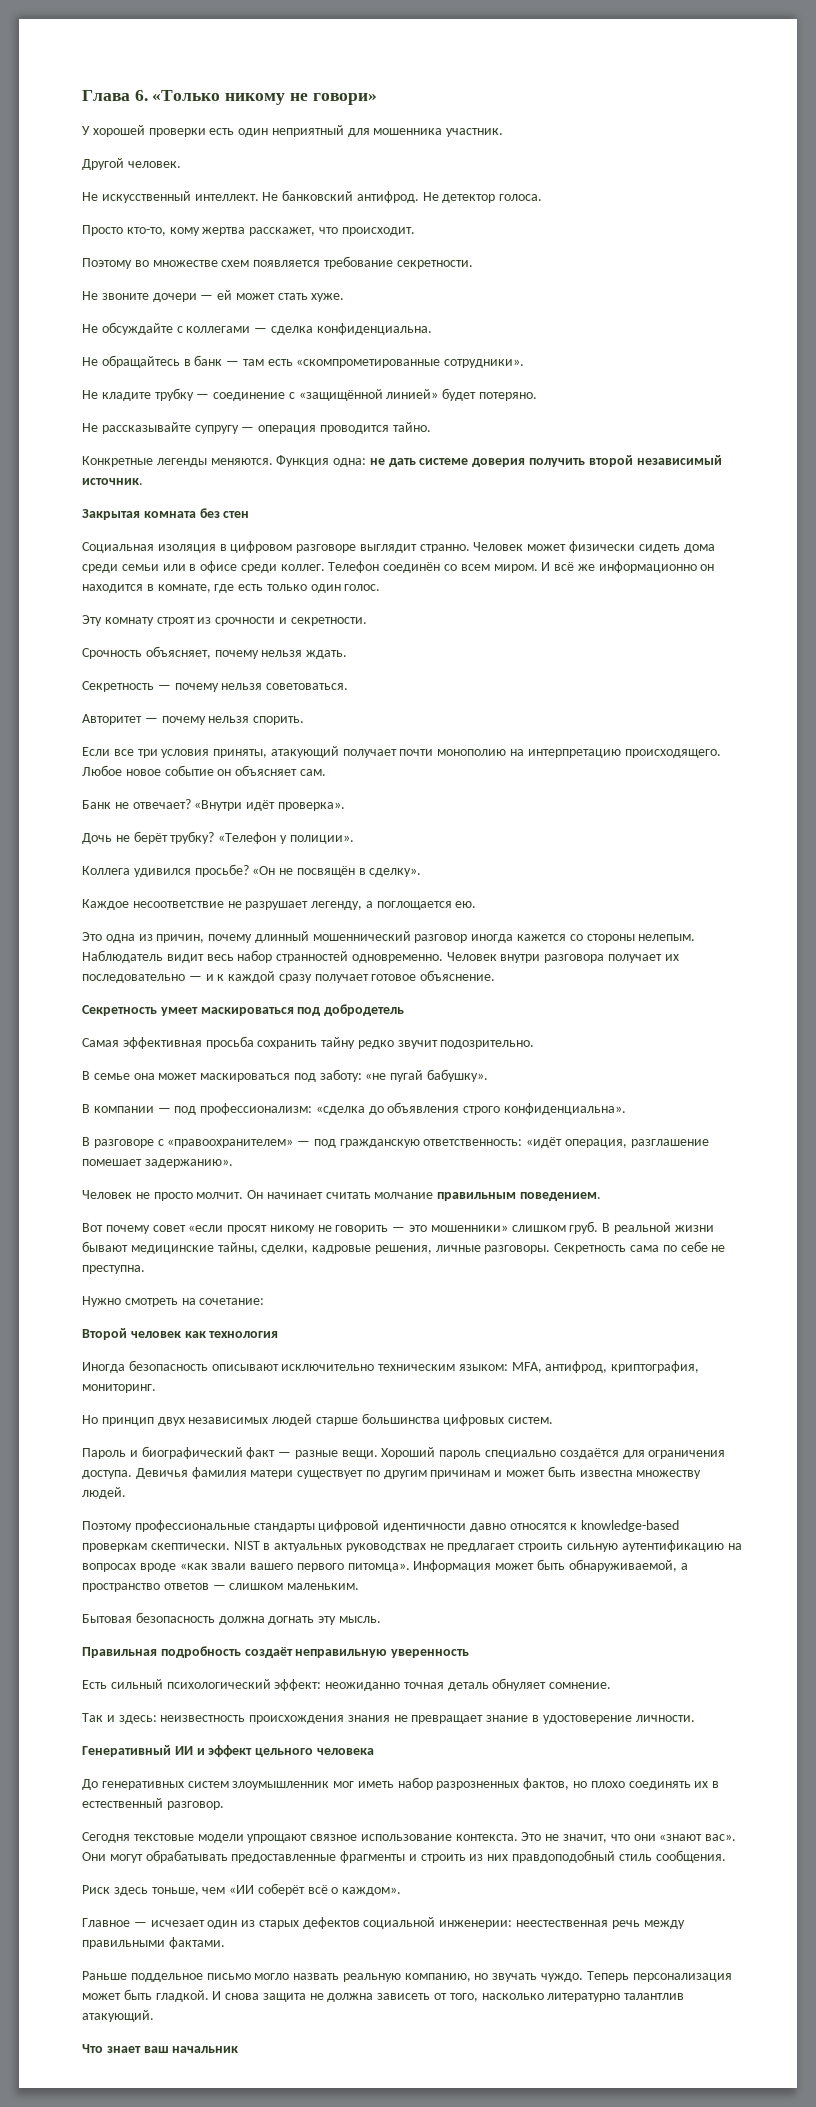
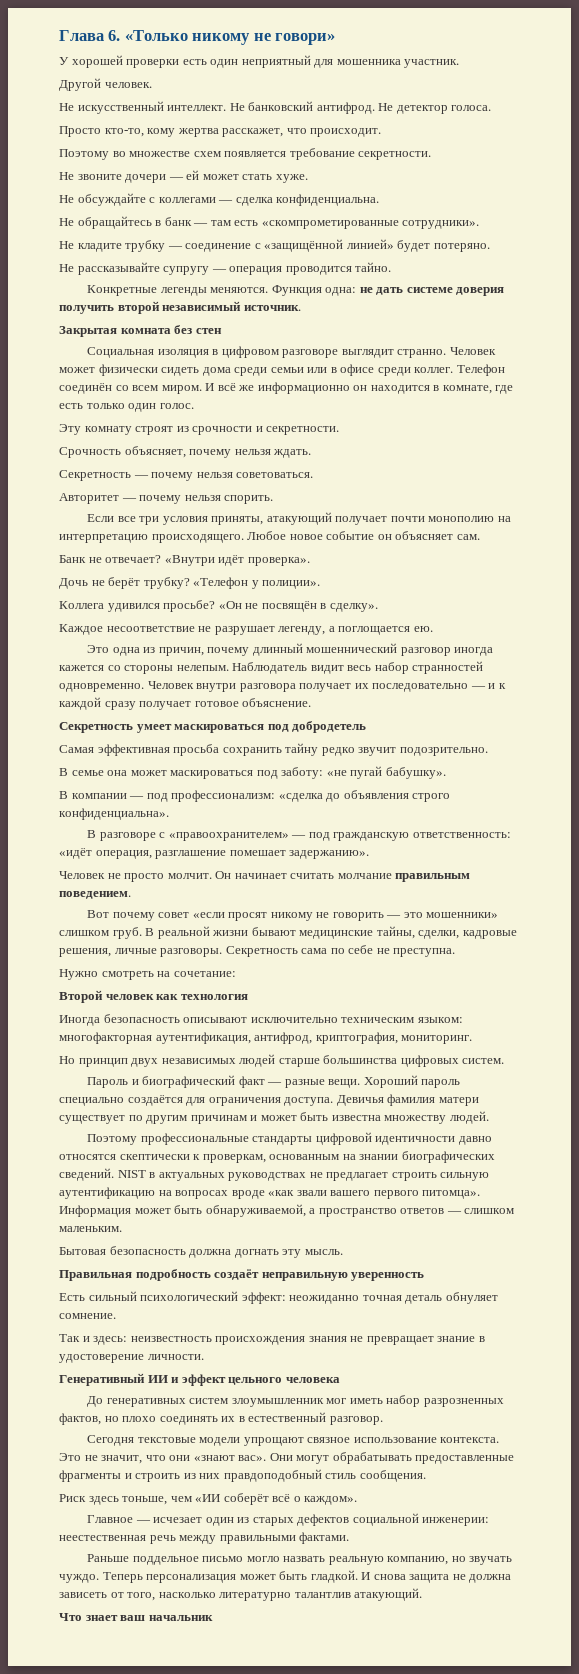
- Иногда безопасность описывают исключительно техническим языком: MFA, антифрод, криптография, мониторинг.
+ Иногда безопасность описывают исключительно техническим языком: многофакторная аутентификация, антифрод, криптография, мониторинг.
- Поэтому профессиональные стандарты цифровой идентичности давно относятся к knowledge-based проверкам скептически.
+ Поэтому профессиональные стандарты цифровой идентичности давно относятся скептически к проверкам, основанным на знании биографических сведений.

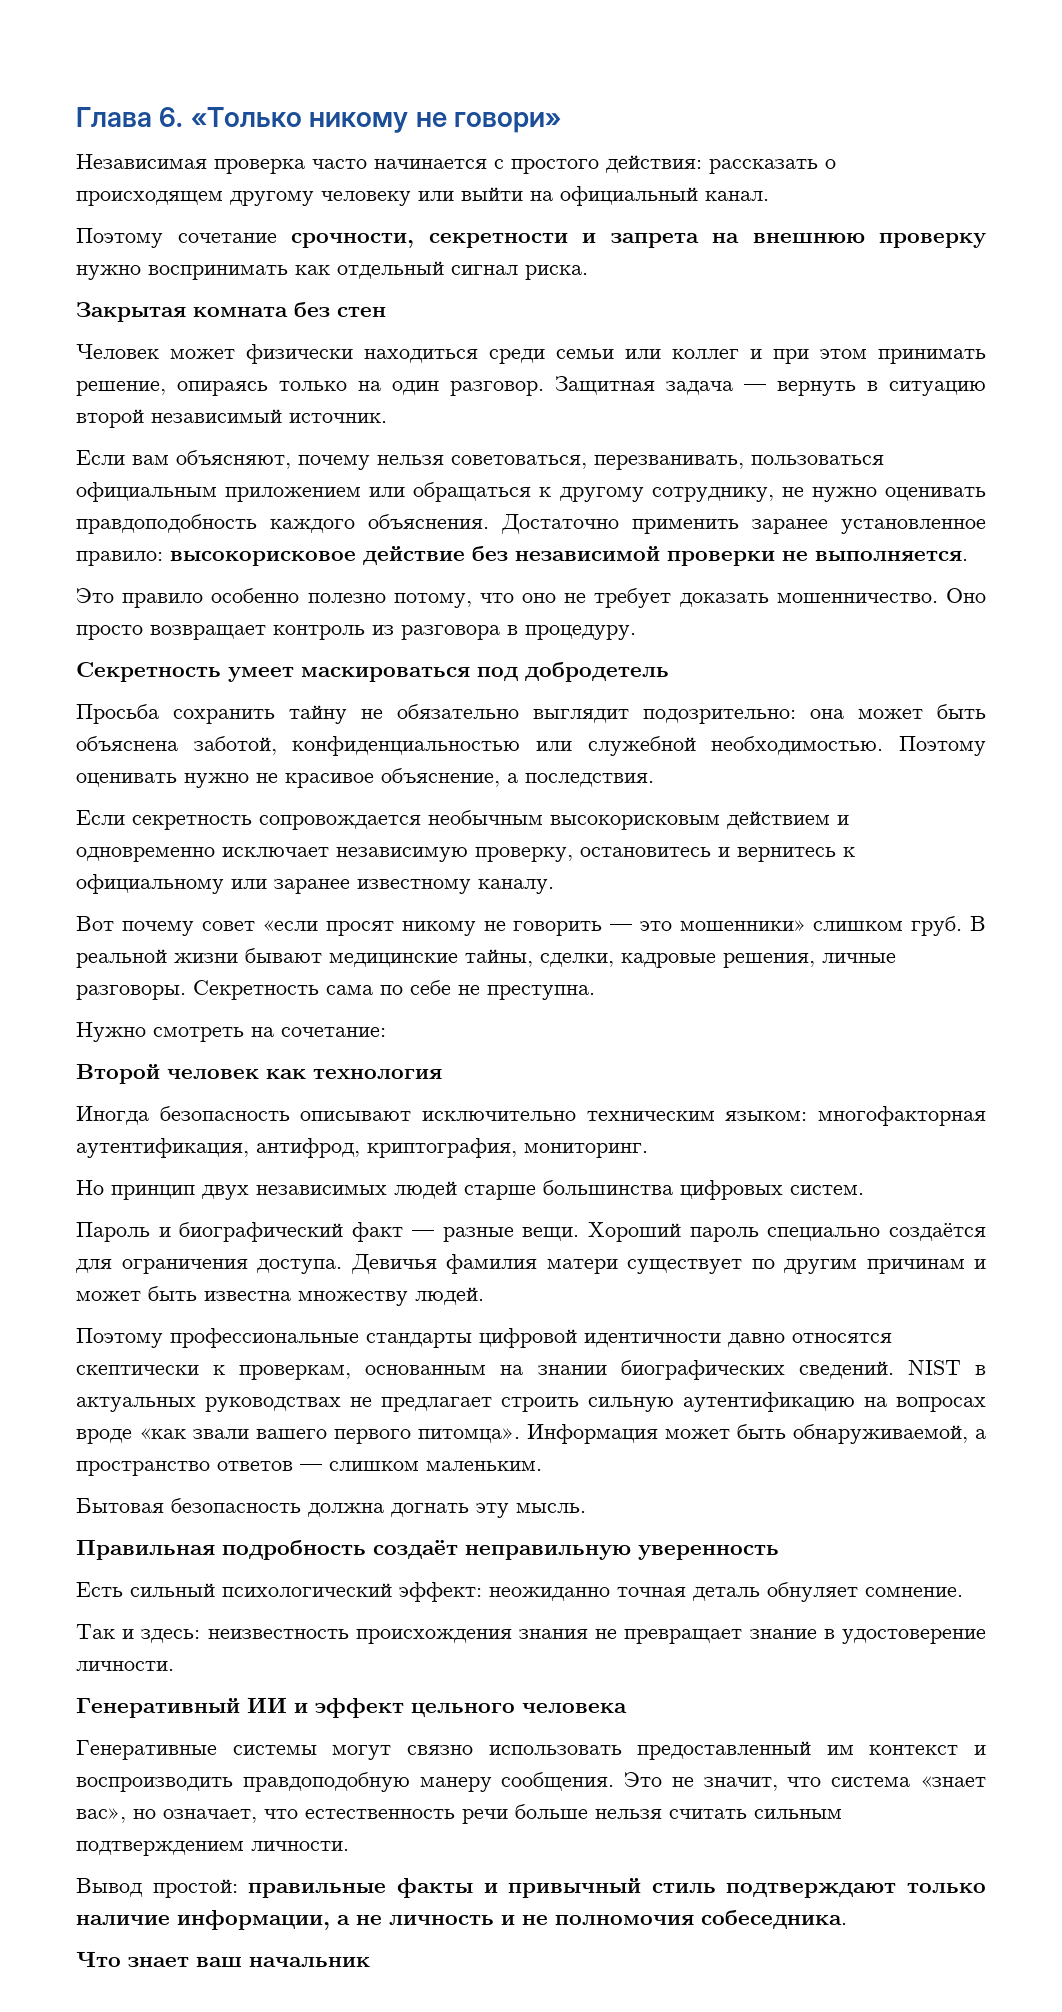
- У хорошей проверки есть один неприятный для мошенника участник.
- Другой человек.
- Не искусственный интеллект. Не банковский антифрод. Не детектор голоса.
- Просто кто-то, кому жертва расскажет, что происходит.
- Поэтому во множестве схем появляется требование секретности.
- Не звоните дочери — ей может стать хуже.
- Не обсуждайте с коллегами — сделка конфиденциальна.
- Не обращайтесь в банк — там есть «скомпрометированные сотрудники».
- Не кладите трубку — соединение с «защищённой линией» будет потеряно.
- Не рассказывайте супругу — операция проводится тайно.
- Конкретные легенды меняются. Функция одна: не дать системе доверия получить второй независимый источник.
+ Независимая проверка часто начинается с простого действия: рассказать о происходящем другому человеку или выйти на официальный канал.
+ Поэтому сочетание срочности, секретности и запрета на внешнюю проверку нужно воспринимать как отдельный сигнал риска.
  Закрытая комната без стен
- Социальная изоляция в цифровом разговоре выглядит странно. Человек может физически сидеть дома среди семьи или в офисе среди коллег. Телефон соединён со всем миром. И всё же информационно он находится в комнате, где есть только один голос.
- Эту комнату строят из срочности и секретности.
- Срочность объясняет, почему нельзя ждать.
- Секретность — почему нельзя советоваться.
- Авторитет — почему нельзя спорить.
- Если все три условия приняты, атакующий получает почти монополию на интерпретацию происходящего. Любое новое событие он объясняет сам.
- Банк не отвечает? «Внутри идёт проверка».
- Дочь не берёт трубку? «Телефон у полиции».
- Коллега удивился просьбе? «Он не посвящён в сделку».
- Каждое несоответствие не разрушает легенду, а поглощается ею.
- Это одна из причин, почему длинный мошеннический разговор иногда кажется со стороны нелепым. Наблюдатель видит весь набор странностей одновременно. Человек внутри разговора получает их последовательно — и к каждой сразу получает готовое объяснение.
+ Человек может физически находиться среди семьи или коллег и при этом принимать решение, опираясь только на один разговор. Защитная задача — вернуть в ситуацию второй независимый источник.
+ Если вам объясняют, почему нельзя советоваться, перезванивать, пользоваться официальным приложением или обращаться к другому сотруднику, не нужно оценивать правдоподобность каждого объяснения. Достаточно применить заранее установленное правило: высокорисковое действие без независимой проверки не выполняется.
+ Это правило особенно полезно потому, что оно не требует доказать мошенничество. Оно просто возвращает контроль из разговора в процедуру.
- Самая эффективная просьба сохранить тайну редко звучит подозрительно.
- В семье она может маскироваться под заботу: «не пугай бабушку».
- В компании — под профессионализм: «сделка до объявления строго конфиденциальна».
- В разговоре с «правоохранителем» — под гражданскую ответственность: «идёт операция, разглашение помешает задержанию».
- Человек не просто молчит. Он начинает считать молчание правильным поведением.
+ Просьба сохранить тайну не обязательно выглядит подозрительно: она может быть объяснена заботой, конфиденциальностью или служебной необходимостью. Поэтому оценивать нужно не красивое объяснение, а последствия.
+ Если секретность сопровождается необычным высокорисковым действием и одновременно исключает независимую проверку, остановитесь и вернитесь к официальному или заранее известному каналу.
- До генеративных систем злоумышленник мог иметь набор разрозненных фактов, но плохо соединять их в естественный разговор.
- Сегодня текстовые модели упрощают связное использование контекста. Это не значит, что они «знают вас». Они могут обрабатывать предоставленные фрагменты и строить из них правдоподобный стиль сообщения.
- Риск здесь тоньше, чем «ИИ соберёт всё о каждом».
- Главное — исчезает один из старых дефектов социальной инженерии: неестественная речь между правильными фактами.
- Раньше поддельное письмо могло назвать реальную компанию, но звучать чуждо. Теперь персонализация может быть гладкой. И снова защита не должна зависеть от того, насколько литературно талантлив атакующий.
+ Генеративные системы могут связно использовать предоставленный им контекст и воспроизводить правдоподобную манеру сообщения. Это не значит, что система «знает вас», но означает, что естественность речи больше нельзя считать сильным подтверждением личности.
+ Вывод простой: правильные факты и привычный стиль подтверждают только наличие информации, а не личность и не полномочия собеседника.

